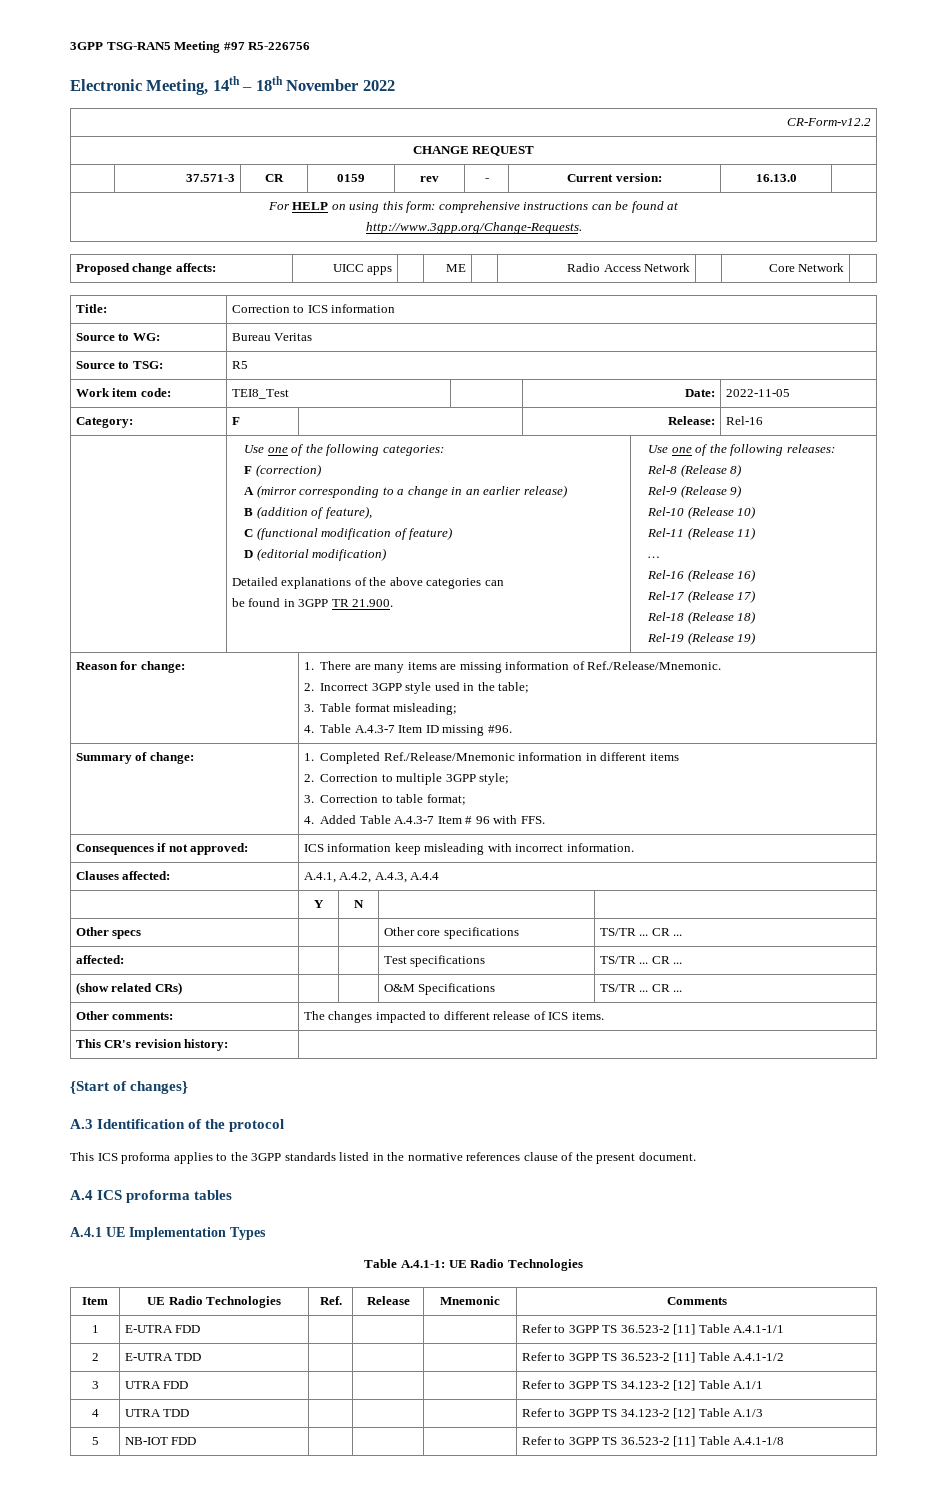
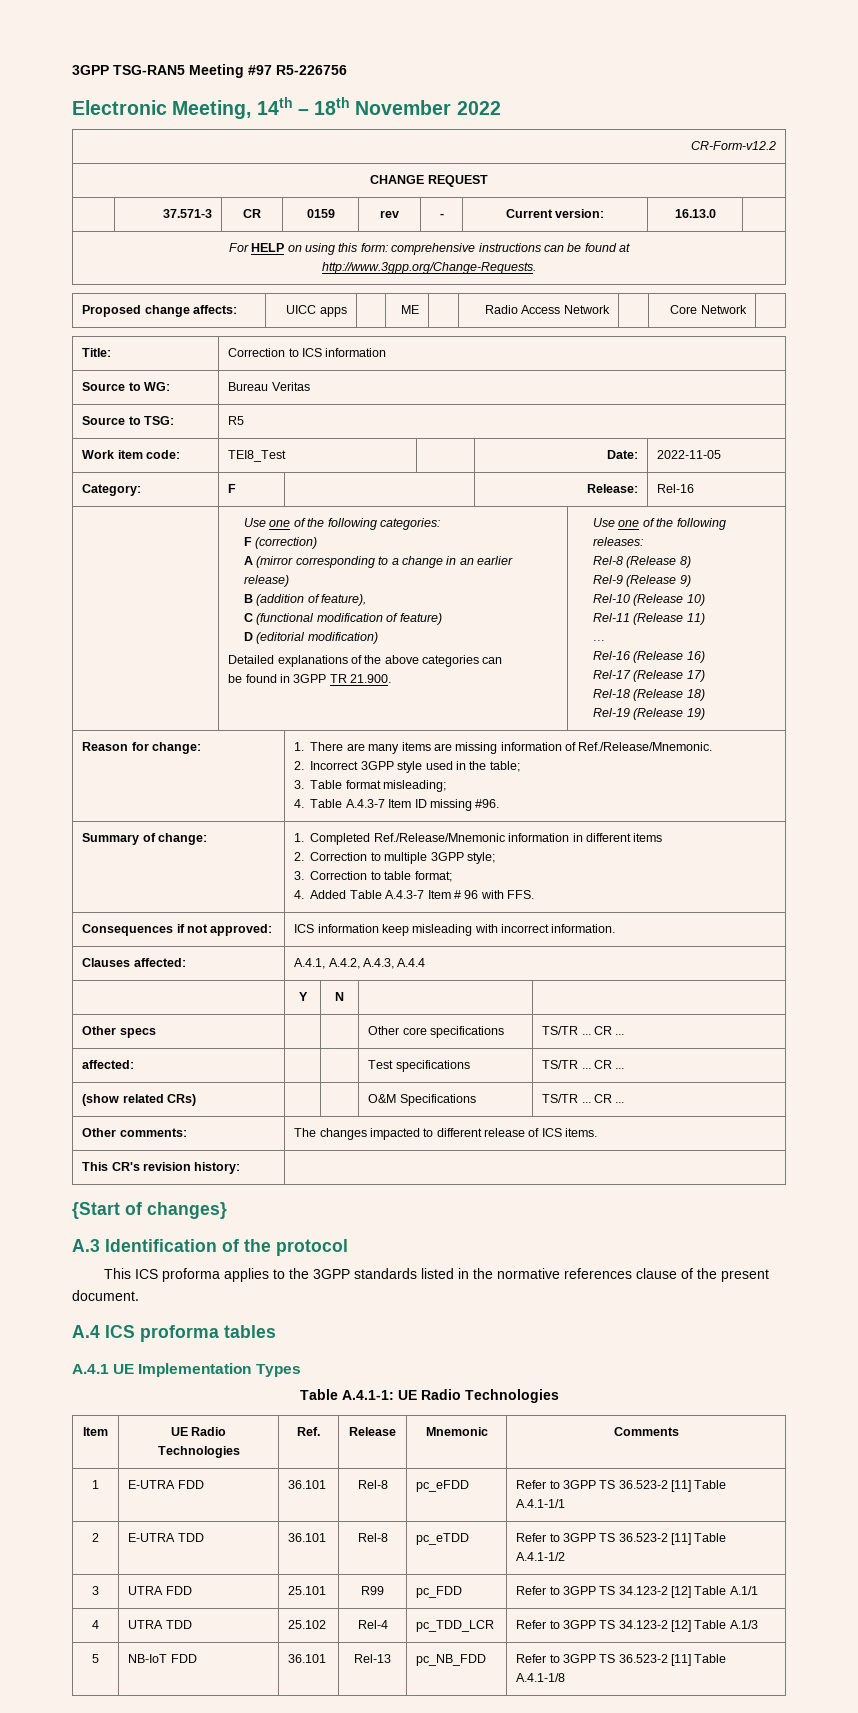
- 1 | E-UTRA FDD | | | | Refer to 3GPP TS 36.523-2 [11] Table A.4.1-1/1
+ 1 | E-UTRA FDD | 36.101 | Rel-8 | pc_eFDD | Refer to 3GPP TS 36.523-2 [11] Table A.4.1-1/1
- 2 | E-UTRA TDD | | | | Refer to 3GPP TS 36.523-2 [11] Table A.4.1-1/2
+ 2 | E-UTRA TDD | 36.101 | Rel-8 | pc_eTDD | Refer to 3GPP TS 36.523-2 [11] Table A.4.1-1/2
- 3 | UTRA FDD | | | | Refer to 3GPP TS 34.123-2 [12] Table A.1/1
+ 3 | UTRA FDD | 25.101 | R99 | pc_FDD | Refer to 3GPP TS 34.123-2 [12] Table A.1/1
- 4 | UTRA TDD | | | | Refer to 3GPP TS 34.123-2 [12] Table A.1/3
+ 4 | UTRA TDD | 25.102 | Rel-4 | pc_TDD_LCR | Refer to 3GPP TS 34.123-2 [12] Table A.1/3
- 5 | NB-IOT FDD | | | | Refer to 3GPP TS 36.523-2 [11] Table A.4.1-1/8
+ 5 | NB-IoT FDD | 36.101 | Rel-13 | pc_NB_FDD | Refer to 3GPP TS 36.523-2 [11] Table A.4.1-1/8

